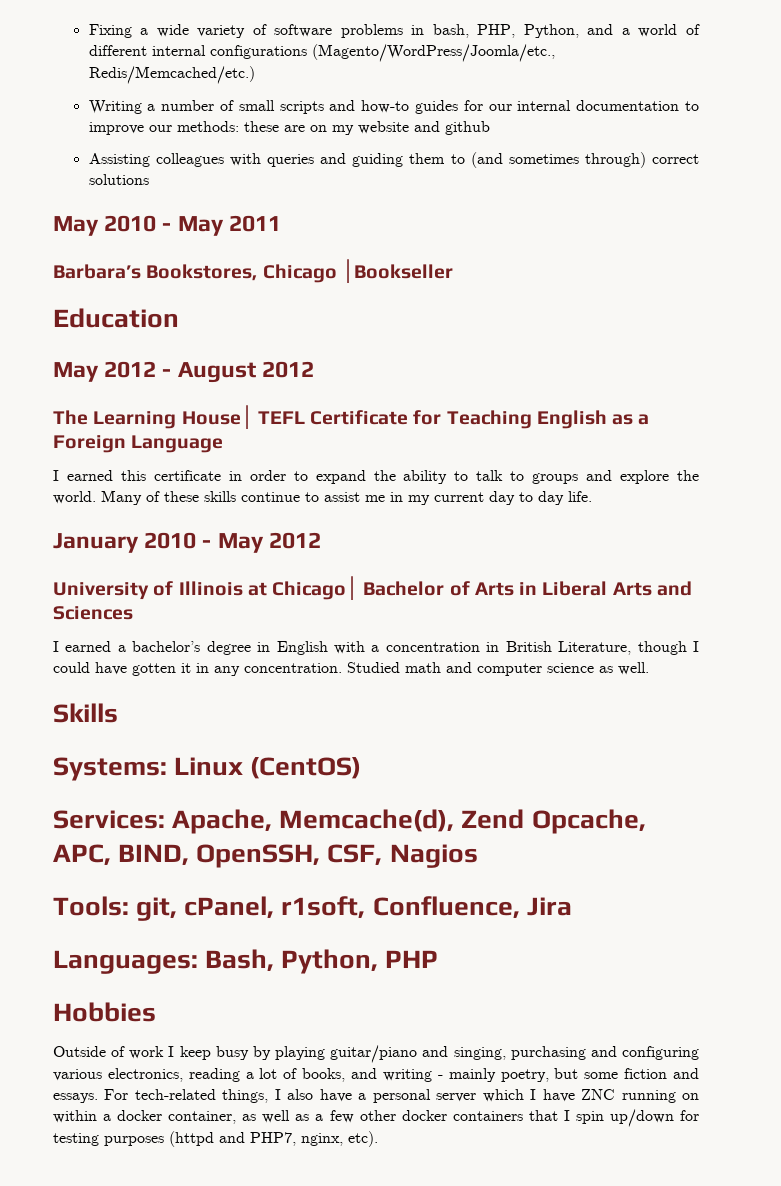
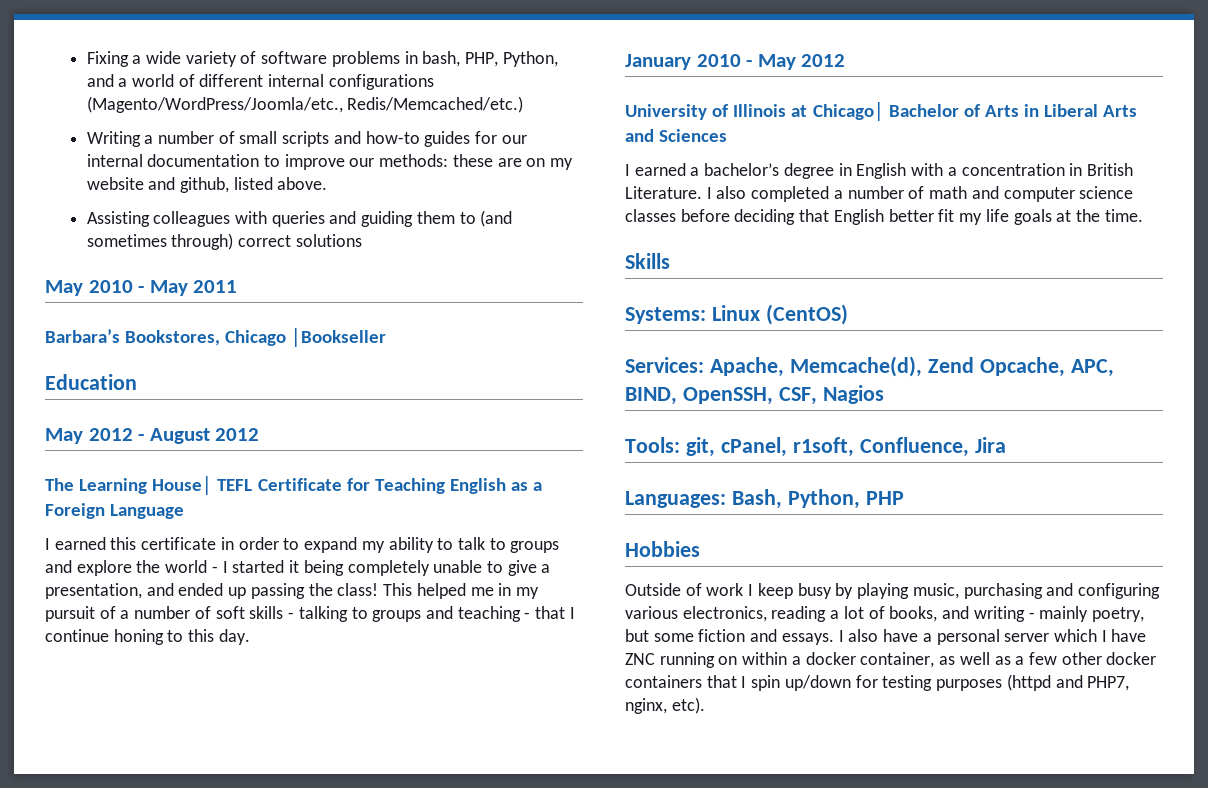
- Writing a number of small scripts and how-to guides for our internal documentation to improve our methods: these are on my website and github
+ Writing a number of small scripts and how-to guides for our internal documentation to improve our methods: these are on my website and github, listed above.
- I earned this certificate in order to expand the ability to talk to groups and explore the world. Many of these skills continue to assist me in my current day to day life.
+ I earned this certificate in order to expand my ability to talk to groups and explore the world - I started it being completely unable to give a presentation, and ended up passing the class! This helped me in my pursuit of a number of soft skills - talking to groups and teaching - that I continue honing to this day.
- I earned a bachelor’s degree in English with a concentration in British Literature, though I could have gotten it in any concentration. Studied math and computer science as well.
+ I earned a bachelor’s degree in English with a concentration in British Literature. I also completed a number of math and computer science classes before deciding that English better fit my life goals at the time.
- Outside of work I keep busy by playing guitar/piano and singing, purchasing and configuring various electronics, reading a lot of books, and writing - mainly poetry, but some fiction and essays.
+ Outside of work I keep busy by playing music, purchasing and configuring various electronics, reading a lot of books, and writing - mainly poetry, but some fiction and essays.
- For tech-related things, I also have a personal server which I have ZNC running on within a docker container, as well as a few other docker containers that I spin up/down for testing purposes (httpd and PHP7, nginx, etc).
+ I also have a personal server which I have ZNC running on within a docker container, as well as a few other docker containers that I spin up/down for testing purposes (httpd and PHP7, nginx, etc).

